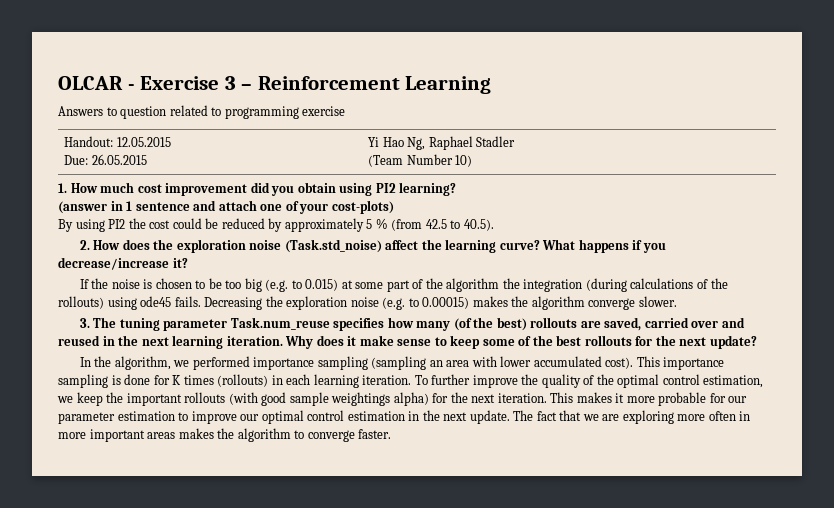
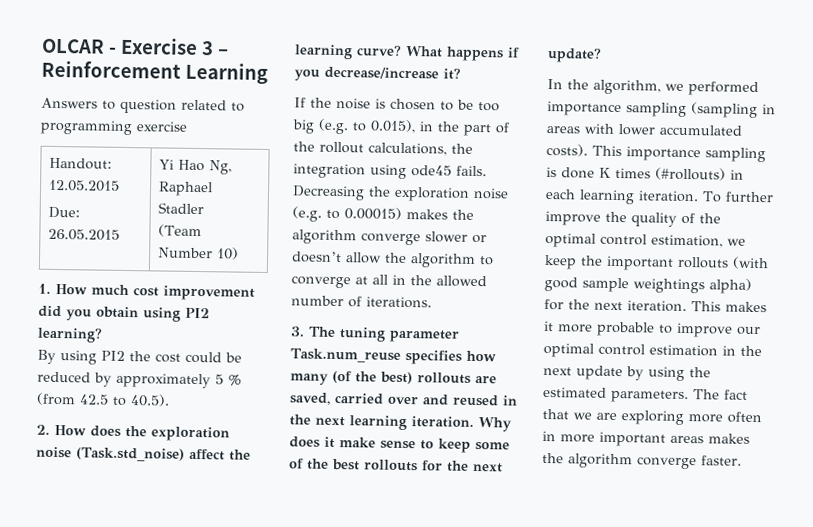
- (answer in 1 sentence and attach one of your cost-plots)
- If the noise is chosen to be too big (e.g. to 0.015) at some part of the algorithm the integration (during calculations of the rollouts) using ode45 fails.
+ If the noise is chosen to be too big (e.g. to 0.015), in the part of the rollout calculations, the integration using ode45 fails.
- Decreasing the exploration noise (e.g. to 0.00015) makes the algorithm converge slower.
+ Decreasing the exploration noise (e.g. to 0.00015) makes the algorithm converge slower or doesn’t allow the algorithm to converge at all in the allowed number of iterations.
- In the algorithm, we performed importance sampling (sampling an area with lower accumulated cost).
+ In the algorithm, we performed importance sampling (sampling in areas with lower accumulated costs).
- This importance sampling is done for K times (rollouts) in each learning iteration.
+ This importance sampling is done K times (#rollouts) in each learning iteration.
- This makes it more probable for our parameter estimation to improve our optimal control estimation in the next update.
+ This makes it more probable to improve our optimal control estimation in the next update by using the estimated parameters.
- The fact that we are exploring more often in more important areas makes the algorithm to converge faster.
+ The fact that we are exploring more often in more important areas makes the algorithm converge faster.

